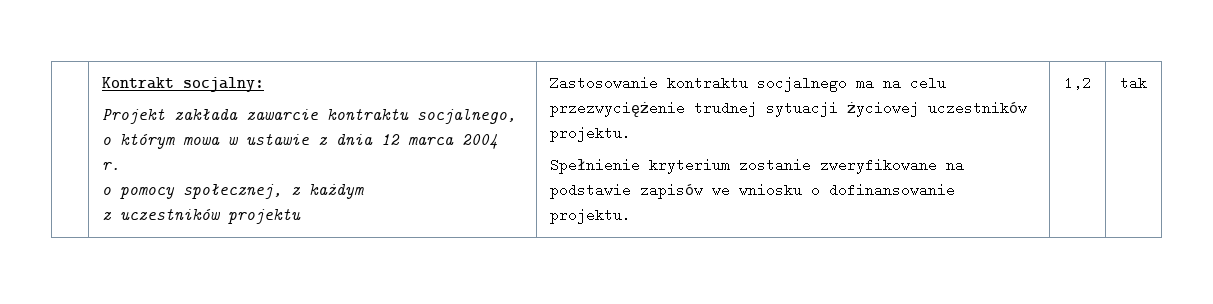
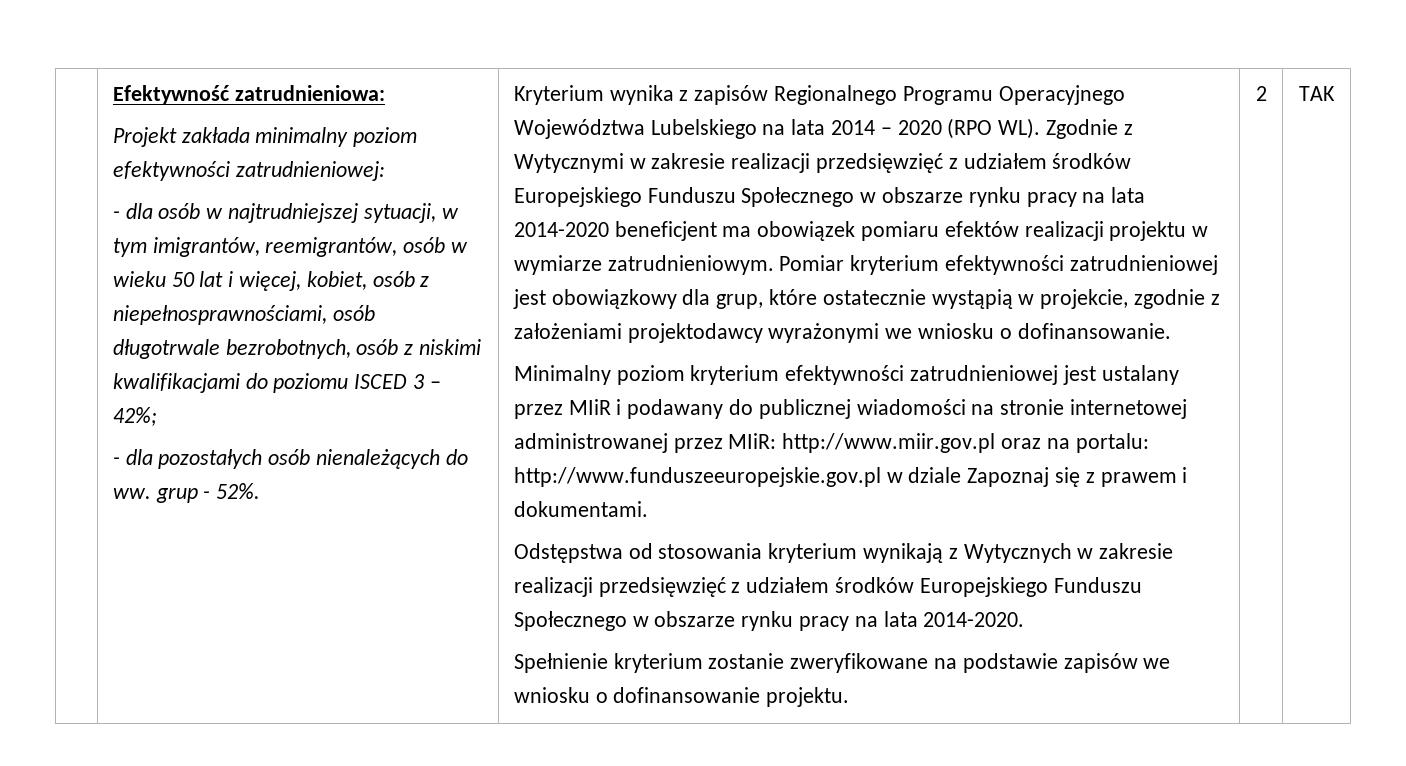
- Kontrakt socjalny:
+ Efektywność zatrudnieniowa:
- Projekt zakłada zawarcie kontraktu socjalnego, o którym mowa w ustawie z dnia 12 marca 2004 r.
- o pomocy społecznej, z każdym
- z uczestników projektu | Zastosowanie kontraktu socjalnego ma na celu przezwyciężenie trudnej sytuacji życiowej uczestników projektu.
+ Projekt zakłada minimalny poziom efektywności zatrudnieniowej:
+ - dla osób w najtrudniejszej sytuacji, w tym imigrantów, reemigrantów, osób w wieku 50 lat i więcej, kobiet, osób z niepełnosprawnościami, osób długotrwale bezrobotnych, osób z niskimi kwalifikacjami do poziomu ISCED 3 – 42%;
+ - dla pozostałych osób nienależących do ww. grup - 52%. | Kryterium wynika z zapisów Regionalnego Programu Operacyjnego Województwa Lubelskiego na lata 2014 – 2020 (RPO WL). Zgodnie z Wytycznymi w zakresie realizacji przedsięwzięć z udziałem środków Europejskiego Funduszu Społecznego w obszarze rynku pracy na lata 2014-2020 beneficjent ma obowiązek pomiaru efektów realizacji projektu w wymiarze zatrudnieniowym. Pomiar kryterium efektywności zatrudnieniowej jest obowiązkowy dla grup, które ostatecznie wystąpią w projekcie, zgodnie z założeniami projektodawcy wyrażonymi we wniosku o dofinansowanie.
+ Minimalny poziom kryterium efektywności zatrudnieniowej jest ustalany przez MIiR i podawany do publicznej wiadomości na stronie internetowej administrowanej przez MIiR: http://www.miir.gov.pl oraz na portalu: http://www.funduszeeuropejskie.gov.pl w dziale Zapoznaj się z prawem i dokumentami.
+ Odstępstwa od stosowania kryterium wynikają z Wytycznych w zakresie realizacji przedsięwzięć z udziałem środków Europejskiego Funduszu Społecznego w obszarze rynku pracy na lata 2014-2020.
- 1,2 | tak
+ 2 | TAK

